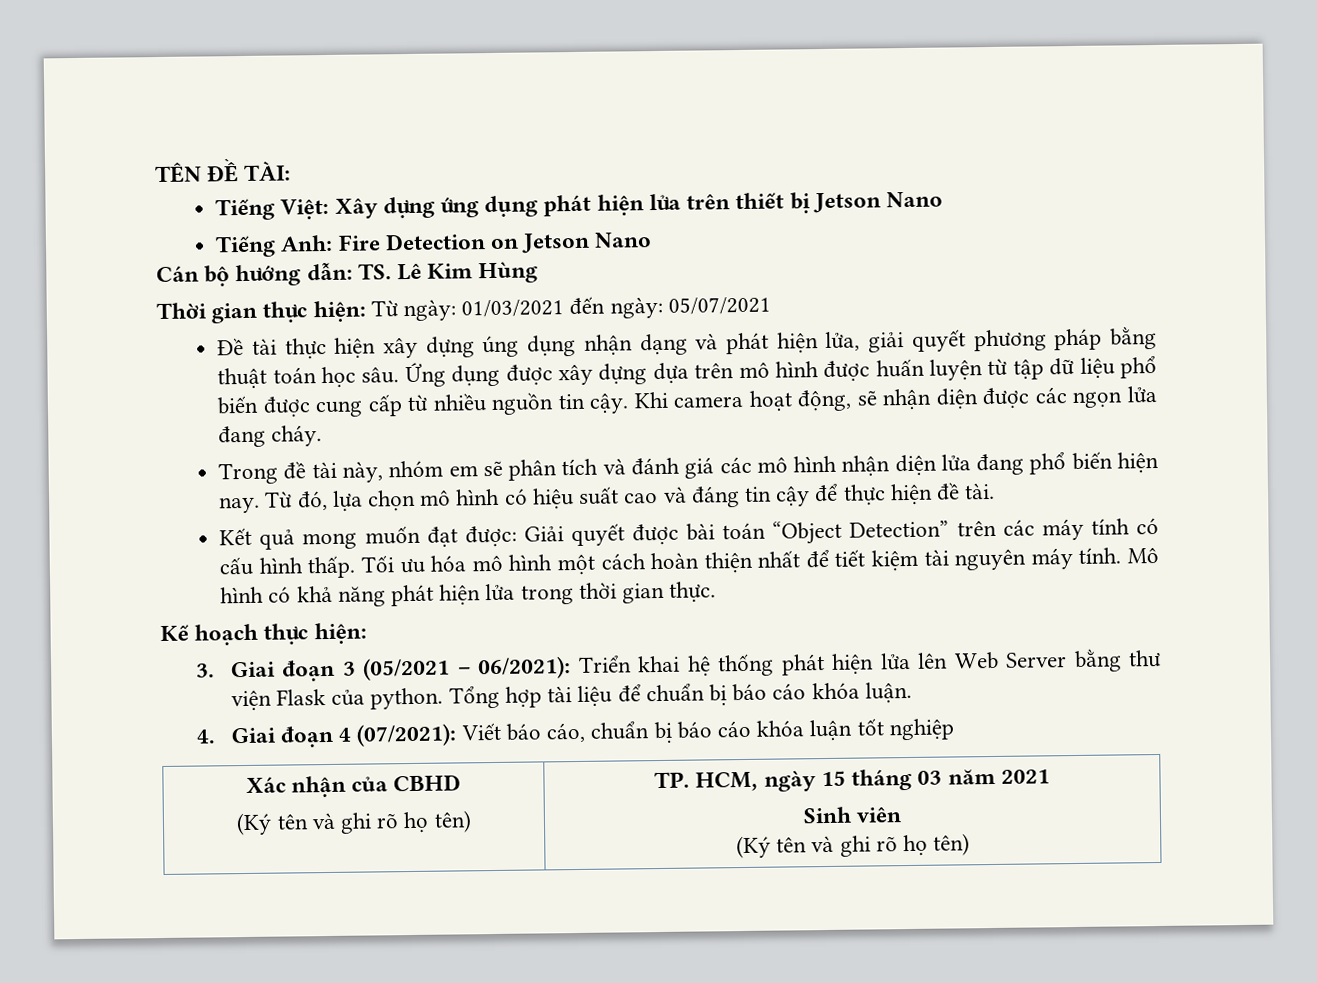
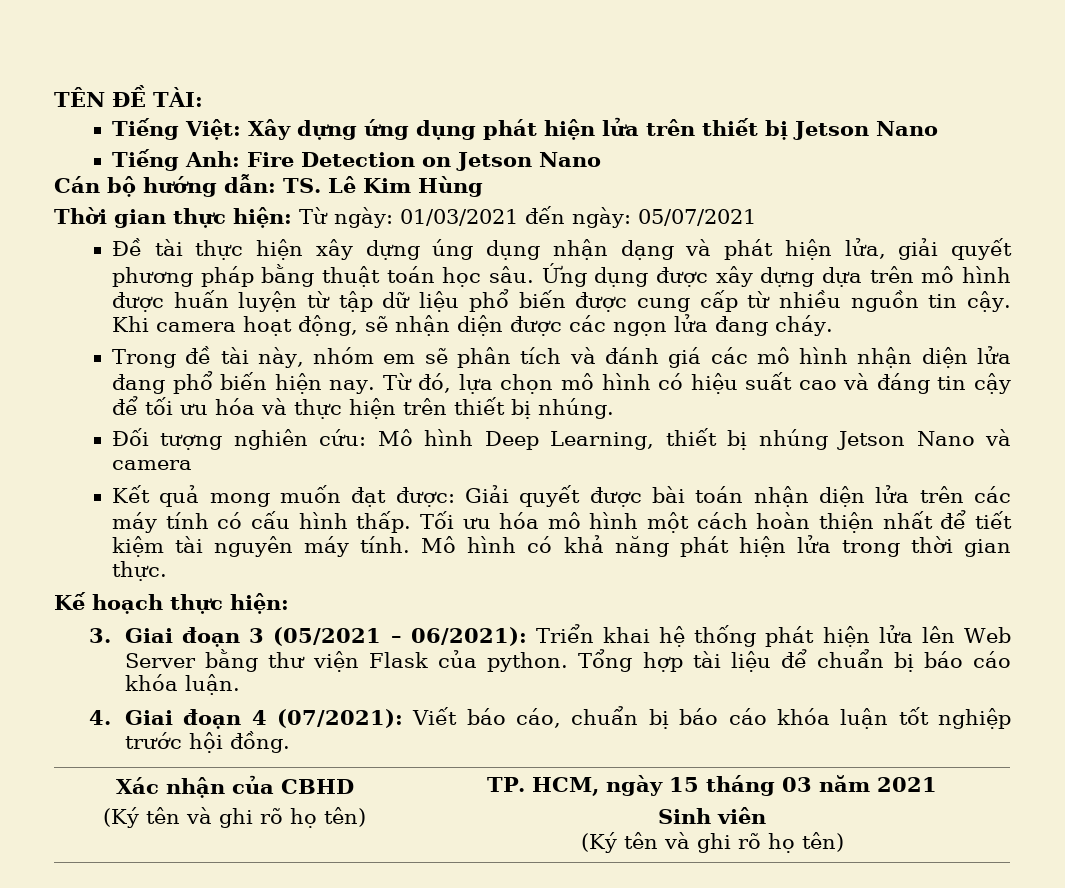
- Từ đó, lựa chọn mô hình có hiệu suất cao và đáng tin cậy để thực hiện đề tài.
+ Từ đó, lựa chọn mô hình có hiệu suất cao và đáng tin cậy để tối ưu hóa và thực hiện trên thiết bị nhúng.
+ Đối tượng nghiên cứu: Mô hình Deep Learning, thiết bị nhúng Jetson Nano và camera
- Kết quả mong muốn đạt được: Giải quyết được bài toán “Object Detection” trên các máy tính có cấu hình thấp.
+ Kết quả mong muốn đạt được: Giải quyết được bài toán nhận diện lửa trên các máy tính có cấu hình thấp.
- 4. Giai đoạn 4 (07/2021): Viết báo cáo, chuẩn bị báo cáo khóa luận tốt nghiệp
+ 4. Giai đoạn 4 (07/2021): Viết báo cáo, chuẩn bị báo cáo khóa luận tốt nghiệp trước hội đồng.

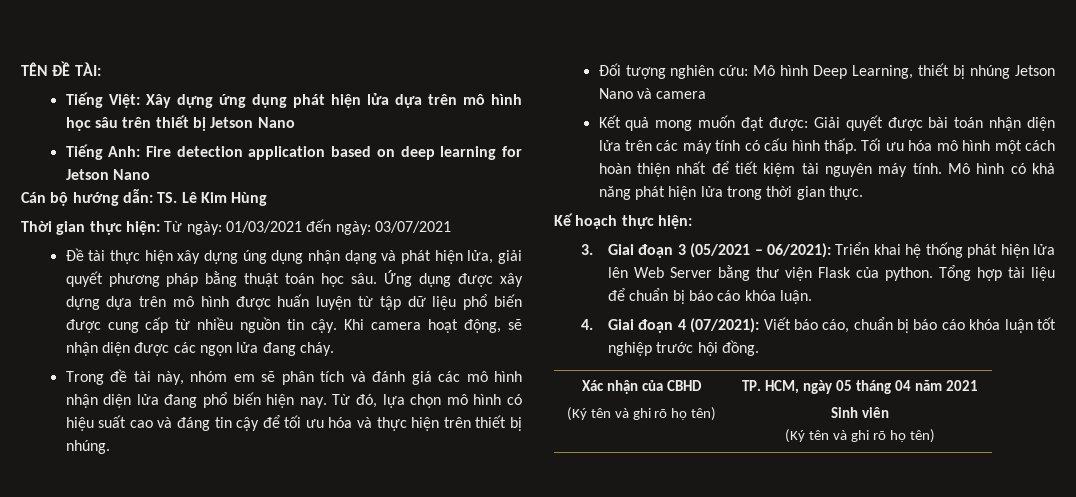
- Tiếng Việt: Xây dựng ứng dụng phát hiện lửa trên thiết bị Jetson Nano
+ Tiếng Việt: Xây dựng ứng dụng phát hiện lửa dựa trên mô hình học sâu trên thiết bị Jetson Nano
- Tiếng Anh: Fire Detection on Jetson Nano
+ Tiếng Anh: Fire detection application based on deep learning for Jetson Nano
- Thời gian thực hiện: Từ ngày: 01/03/2021 đến ngày: 05/07/2021
+ Thời gian thực hiện: Từ ngày: 01/03/2021 đến ngày: 03/07/2021
  Xác nhận của CBHD
- (Ký tên và ghi rõ họ tên) | TP. HCM, ngày 15 tháng 03 năm 2021
+ (Ký tên và ghi rõ họ tên) | TP. HCM, ngày 05 tháng 04 năm 2021

